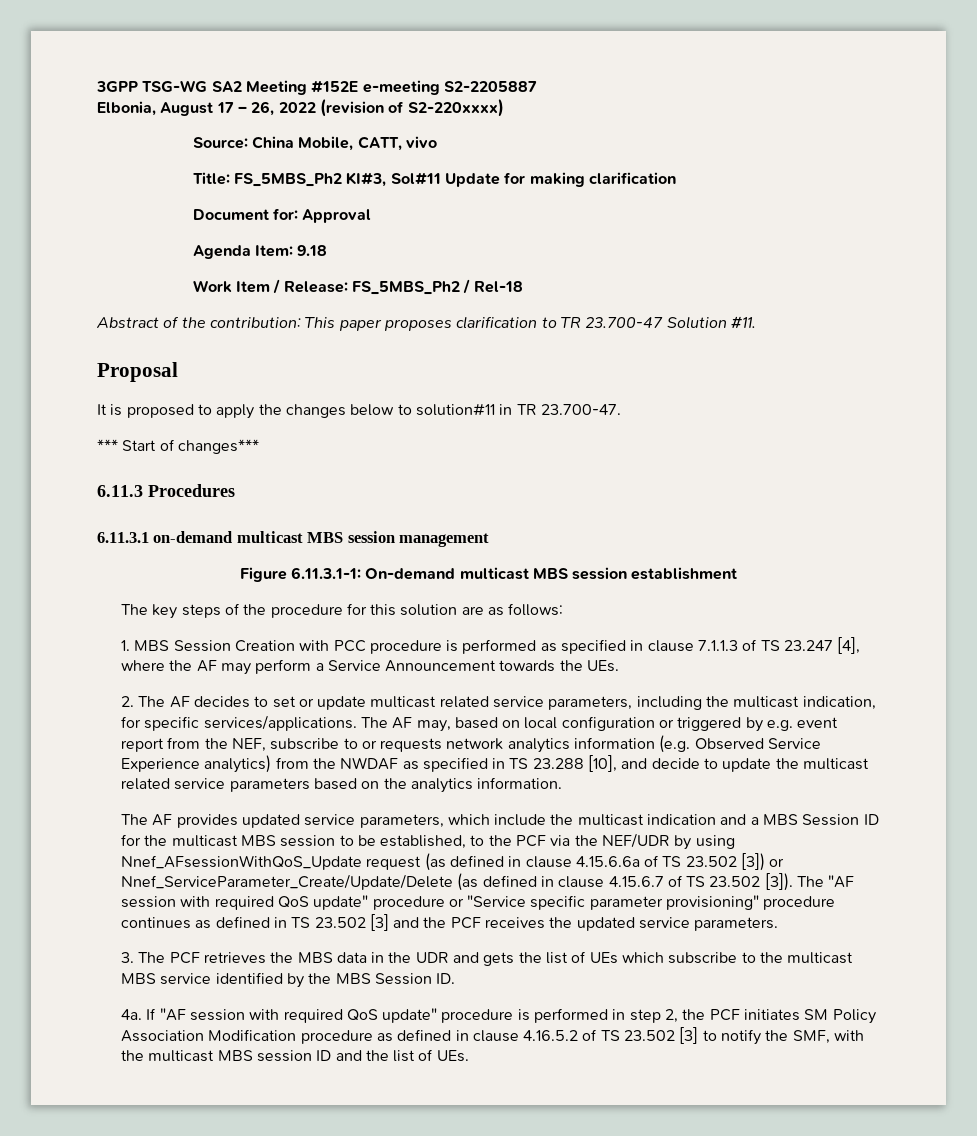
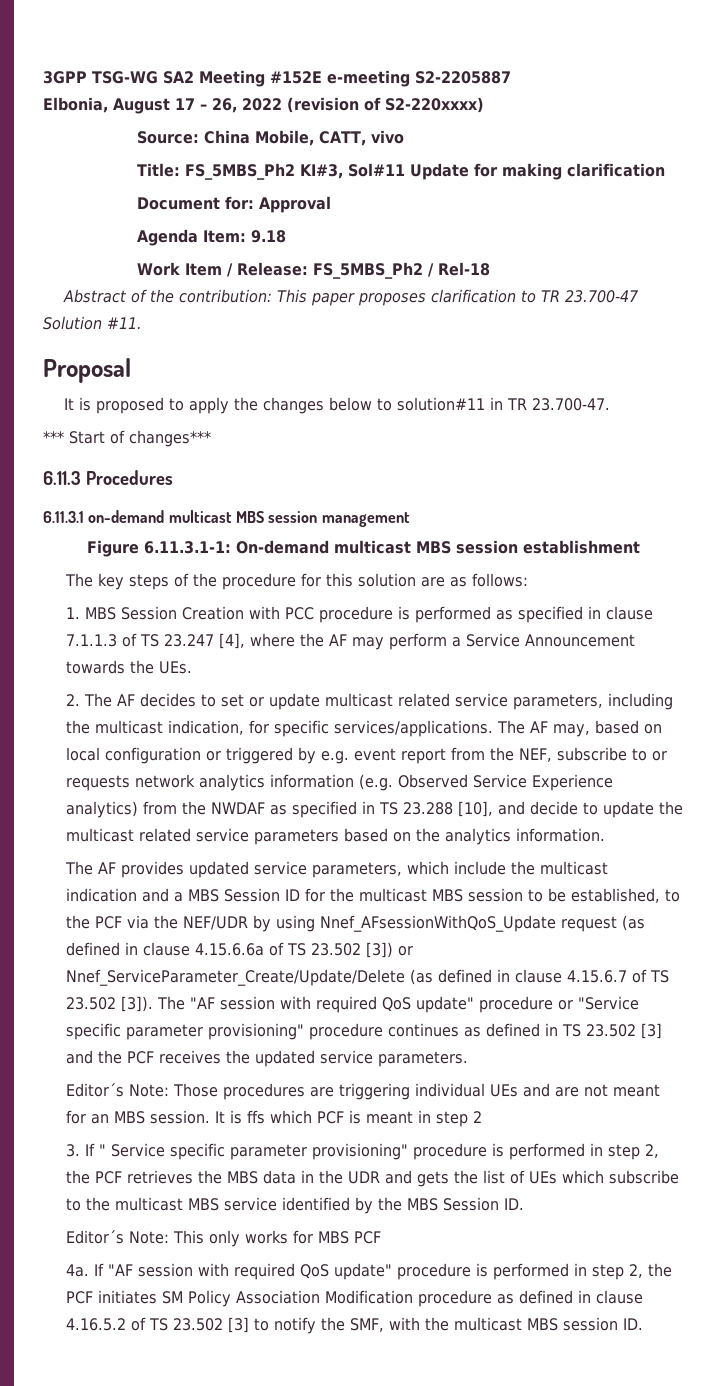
- 3. The PCF retrieves the MBS data in the UDR and gets the list of UEs which subscribe to the multicast MBS service identified by the MBS Session ID.
+ Editor´s Note: Those procedures are triggering individual UEs and are not meant for an MBS session. It is ffs which PCF is meant in step 2
+ 3. If " Service specific parameter provisioning" procedure is performed in step 2, the PCF retrieves the MBS data in the UDR and gets the list of UEs which subscribe to the multicast MBS service identified by the MBS Session ID.
+ Editor´s Note: This only works for MBS PCF
- If "AF session with required QoS update" procedure is performed in step 2, the PCF initiates SM Policy Association Modification procedure as defined in clause 4.16.5.2 of TS 23.502 [3] to notify the SMF, with the multicast MBS session ID and the list of UEs.
+ If "AF session with required QoS update" procedure is performed in step 2, the PCF initiates SM Policy Association Modification procedure as defined in clause 4.16.5.2 of TS 23.502 [3] to notify the SMF, with the multicast MBS session ID.

